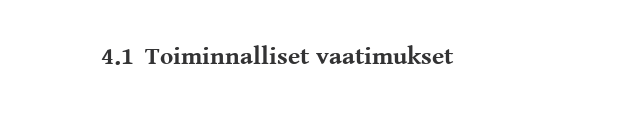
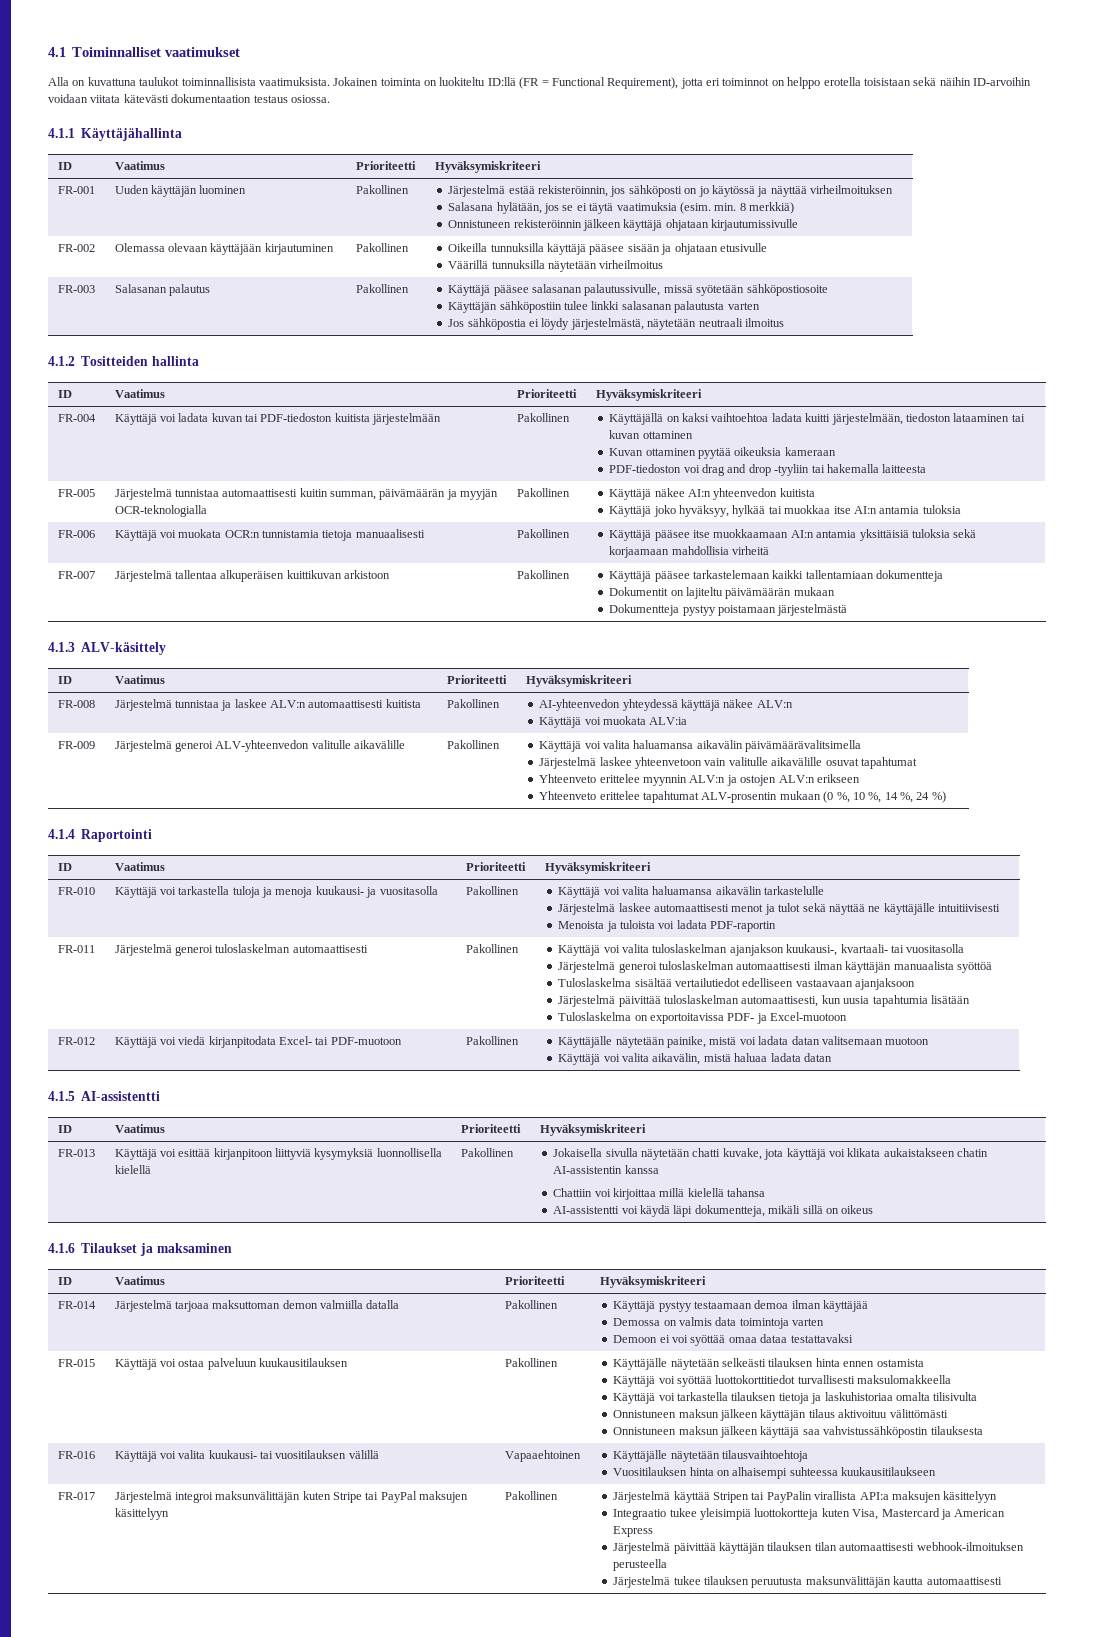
+ Alla on kuvattuna taulukot toiminnallisista vaatimuksista. Jokainen toiminta on luokiteltu ID:llä (FR = Functional Requirement), jotta eri toiminnot on helppo erotella toisistaan sekä näihin ID-arvoihin voidaan viitata kätevästi dokumentaation testaus osiossa.
+ 4.1.1 Käyttäjähallinta
+ ID | Vaatimus | Prioriteetti | Hyväksymiskriteeri
+ FR-001 | Uuden käyttäjän luominen | Pakollinen | Järjestelmä estää rekisteröinnin, jos sähköposti on jo käytössä ja näyttää virheilmoituksen
+ Salasana hylätään, jos se ei täytä vaatimuksia (esim. min. 8 merkkiä)
+ Onnistuneen rekisteröinnin jälkeen käyttäjä ohjataan kirjautumissivulle
+ FR-002 | Olemassa olevaan käyttäjään kirjautuminen | Pakollinen | Oikeilla tunnuksilla käyttäjä pääsee sisään ja ohjataan etusivulle
+ Väärillä tunnuksilla näytetään virheilmoitus
+ FR-003 | Salasanan palautus | Pakollinen | Käyttäjä pääsee salasanan palautussivulle, missä syötetään sähköpostiosoite
+ Käyttäjän sähköpostiin tulee linkki salasanan palautusta varten
+ Jos sähköpostia ei löydy järjestelmästä, näytetään neutraali ilmoitus
+ 4.1.2 Tositteiden hallinta
+ ID | Vaatimus | Prioriteetti | Hyväksymiskriteeri
+ FR-004 | Käyttäjä voi ladata kuvan tai PDF-tiedoston kuitista järjestelmään | Pakollinen | Käyttäjällä on kaksi vaihtoehtoa ladata kuitti järjestelmään, tiedoston lataaminen tai kuvan ottaminen
+ Kuvan ottaminen pyytää oikeuksia kameraan
+ PDF-tiedoston voi drag and drop -tyyliin tai hakemalla laitteesta
+ FR-005 | Järjestelmä tunnistaa automaattisesti kuitin summan, päivämäärän ja myyjän OCR-teknologialla | Pakollinen | Käyttäjä näkee AI:n yhteenvedon kuitista
+ Käyttäjä joko hyväksyy, hylkää tai muokkaa itse AI:n antamia tuloksia
+ FR-006 | Käyttäjä voi muokata OCR:n tunnistamia tietoja manuaalisesti | Pakollinen | Käyttäjä pääsee itse muokkaamaan AI:n antamia yksittäisiä tuloksia sekä korjaamaan mahdollisia virheitä
+ FR-007 | Järjestelmä tallentaa alkuperäisen kuittikuvan arkistoon | Pakollinen | Käyttäjä pääsee tarkastelemaan kaikki tallentamiaan dokumentteja
+ Dokumentit on lajiteltu päivämäärän mukaan
+ Dokumentteja pystyy poistamaan järjestelmästä
+ 4.1.3 ALV-käsittely
+ ID | Vaatimus | Prioriteetti | Hyväksymiskriteeri
+ FR-008 | Järjestelmä tunnistaa ja laskee ALV:n automaattisesti kuitista | Pakollinen | AI-yhteenvedon yhteydessä käyttäjä näkee ALV:n
+ Käyttäjä voi muokata ALV:ia
+ FR-009 | Järjestelmä generoi ALV-yhteenvedon valitulle aikavälille | Pakollinen | Käyttäjä voi valita haluamansa aikavälin päivämäärävalitsimella
+ Järjestelmä laskee yhteenvetoon vain valitulle aikavälille osuvat tapahtumat
+ Yhteenveto erittelee myynnin ALV:n ja ostojen ALV:n erikseen
+ Yhteenveto erittelee tapahtumat ALV-prosentin mukaan (0 %, 10 %, 14 %, 24 %)
+ 4.1.4 Raportointi
+ ID | Vaatimus | Prioriteetti | Hyväksymiskriteeri
+ FR-010 | Käyttäjä voi tarkastella tuloja ja menoja kuukausi- ja vuositasolla | Pakollinen | Käyttäjä voi valita haluamansa aikavälin tarkastelulle
+ Järjestelmä laskee automaattisesti menot ja tulot sekä näyttää ne käyttäjälle intuitiivisesti
+ Menoista ja tuloista voi ladata PDF-raportin
+ FR-011 | Järjestelmä generoi tuloslaskelman automaattisesti | Pakollinen | Käyttäjä voi valita tuloslaskelman ajanjakson kuukausi-, kvartaali- tai vuositasolla
+ Järjestelmä generoi tuloslaskelman automaattisesti ilman käyttäjän manuaalista syöttöä
+ Tuloslaskelma sisältää vertailutiedot edelliseen vastaavaan ajanjaksoon
+ Järjestelmä päivittää tuloslaskelman automaattisesti, kun uusia tapahtumia lisätään
+ Tuloslaskelma on exportoitavissa PDF- ja Excel-muotoon
+ FR-012 | Käyttäjä voi viedä kirjanpitodata Excel- tai PDF-muotoon | Pakollinen | Käyttäjälle näytetään painike, mistä voi ladata datan valitsemaan muotoon
+ Käyttäjä voi valita aikavälin, mistä haluaa ladata datan
+ 4.1.5 AI-assistentti
+ ID | Vaatimus | Prioriteetti | Hyväksymiskriteeri
+ FR-013 | Käyttäjä voi esittää kirjanpitoon liittyviä kysymyksiä luonnollisella kielellä | Pakollinen | Jokaisella sivulla näytetään chatti kuvake, jota käyttäjä voi klikata aukaistakseen chatin AI-assistentin kanssa
+ Chattiin voi kirjoittaa millä kielellä tahansa
+ AI-assistentti voi käydä läpi dokumentteja, mikäli sillä on oikeus
+ 4.1.6 Tilaukset ja maksaminen
+ ID | Vaatimus | Prioriteetti | Hyväksymiskriteeri
+ FR-014 | Järjestelmä tarjoaa maksuttoman demon valmiilla datalla | Pakollinen | Käyttäjä pystyy testaamaan demoa ilman käyttäjää
+ Demossa on valmis data toimintoja varten
+ Demoon ei voi syöttää omaa dataa testattavaksi
+ FR-015 | Käyttäjä voi ostaa palveluun kuukausitilauksen | Pakollinen | Käyttäjälle näytetään selkeästi tilauksen hinta ennen ostamista
+ Käyttäjä voi syöttää luottokorttitiedot turvallisesti maksulomakkeella
+ Käyttäjä voi tarkastella tilauksen tietoja ja laskuhistoriaa omalta tilisivulta
+ Onnistuneen maksun jälkeen käyttäjän tilaus aktivoituu välittömästi
+ Onnistuneen maksun jälkeen käyttäjä saa vahvistussähköpostin tilauksesta
+ FR-016 | Käyttäjä voi valita kuukausi- tai vuositilauksen välillä | Vapaaehtoinen | Käyttäjälle näytetään tilausvaihtoehtoja
+ Vuositilauksen hinta on alhaisempi suhteessa kuukausitilaukseen
+ FR-017 | Järjestelmä integroi maksunvälittäjän kuten Stripe tai PayPal maksujen käsittelyyn | Pakollinen | Järjestelmä käyttää Stripen tai PayPalin virallista API:a maksujen käsittelyyn
+ Integraatio tukee yleisimpiä luottokortteja kuten Visa, Mastercard ja American Express
+ Järjestelmä päivittää käyttäjän tilauksen tilan automaattisesti webhook-ilmoituksen perusteella
+ Järjestelmä tukee tilauksen peruutusta maksunvälittäjän kautta automaattisesti

